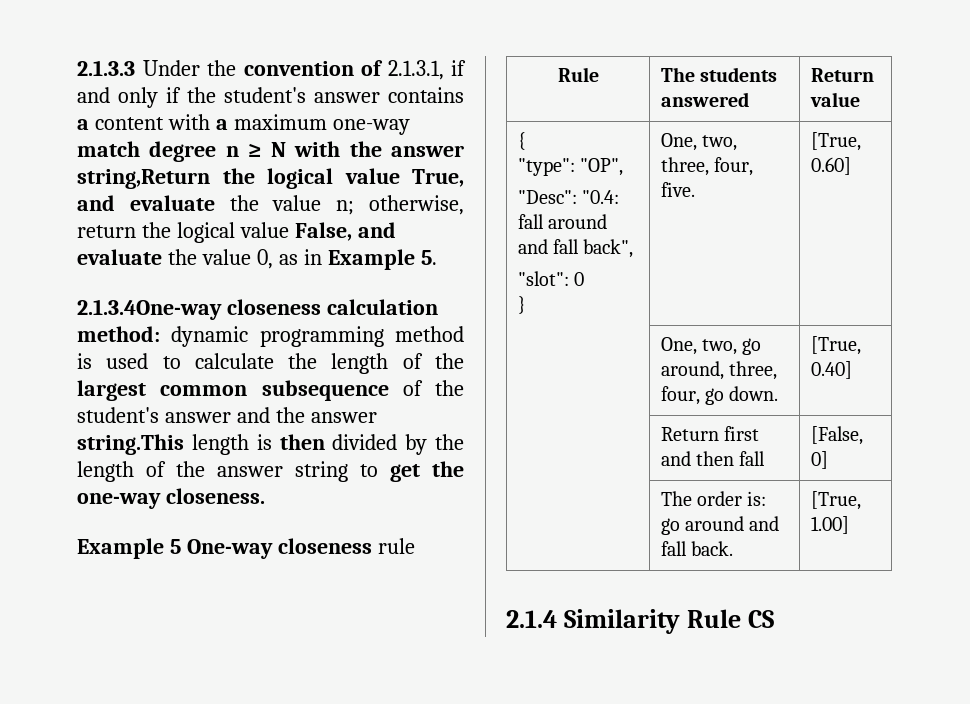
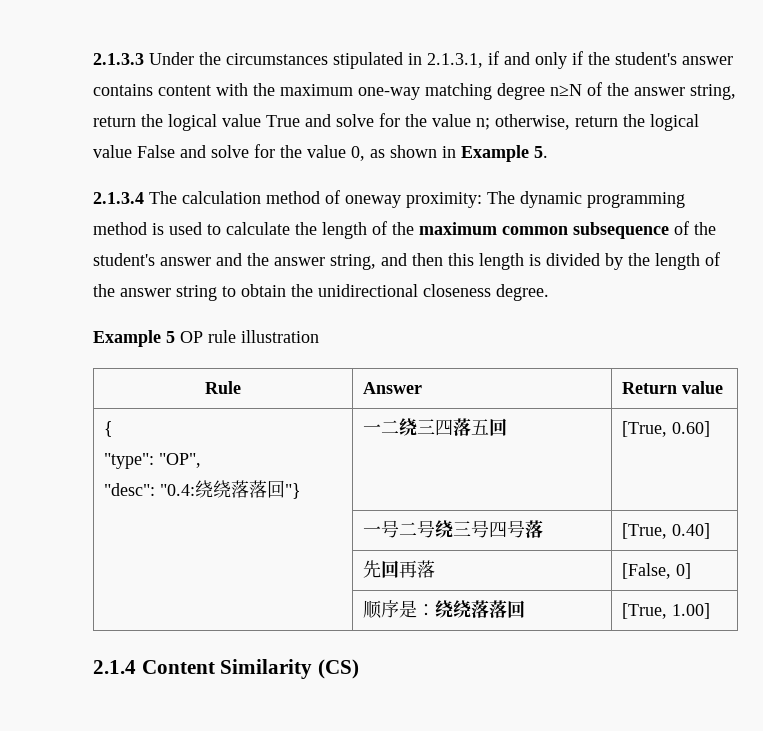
- 2.1.3.3 Under the convention of 2.1.3.1, if and only if the student's answer contains a content with a maximum one-way match degree n ≥ N with the answer string,Return the logical value True, and evaluate the value n; otherwise, return the logical value False, and evaluate the value 0, as in Example 5.
+ 2.1.3.3 Under the circumstances stipulated in 2.1.3.1, if and only if the student's answer contains content with the maximum one-way matching degree n≥N of the answer string, return the logical value True and solve for the value n; otherwise, return the logical value False and solve for the value 0, as shown in Example 5.
- 2.1.3.4One-way closeness calculation method: dynamic programming method is used to calculate the length of the largest common subsequence of the student's answer and the answer string.This length is then divided by the length of the answer string to get the one-way closeness.
+ 2.1.3.4 The calculation method of oneway proximity: The dynamic programming method is used to calculate the length of the maximum common subsequence of the student's answer and the answer string, and then this length is divided by the length of the answer string to obtain the unidirectional closeness degree.
- Example 5 One-way closeness rule
+ Example 5 OP rule illustration
- Rule | The students answered | Return value
+ Rule | Answer | Return value
  {
  "type": "OP",
- "Desc": "0.4: fall around and fall back",
- "slot": 0
- } | One, two, three, four, five. | [True, 0.60]
- | One, two, go around, three, four, go down. | [True, 0.40]
- | Return first and then fall | [False, 0]
- | The order is: go around and fall back. | [True, 1.00]
+ "desc": "0.4:绕绕落落回"} | 一二绕三四落五回 | [True, 0.60]
+ | 一号二号绕三号四号落 | [True, 0.40]
+ | 先回再落 | [False, 0]
+ | 顺序是：绕绕落落回 | [True, 1.00]
- 2.1.4 Similarity Rule CS
+ 2.1.4 Content Similarity (CS)

